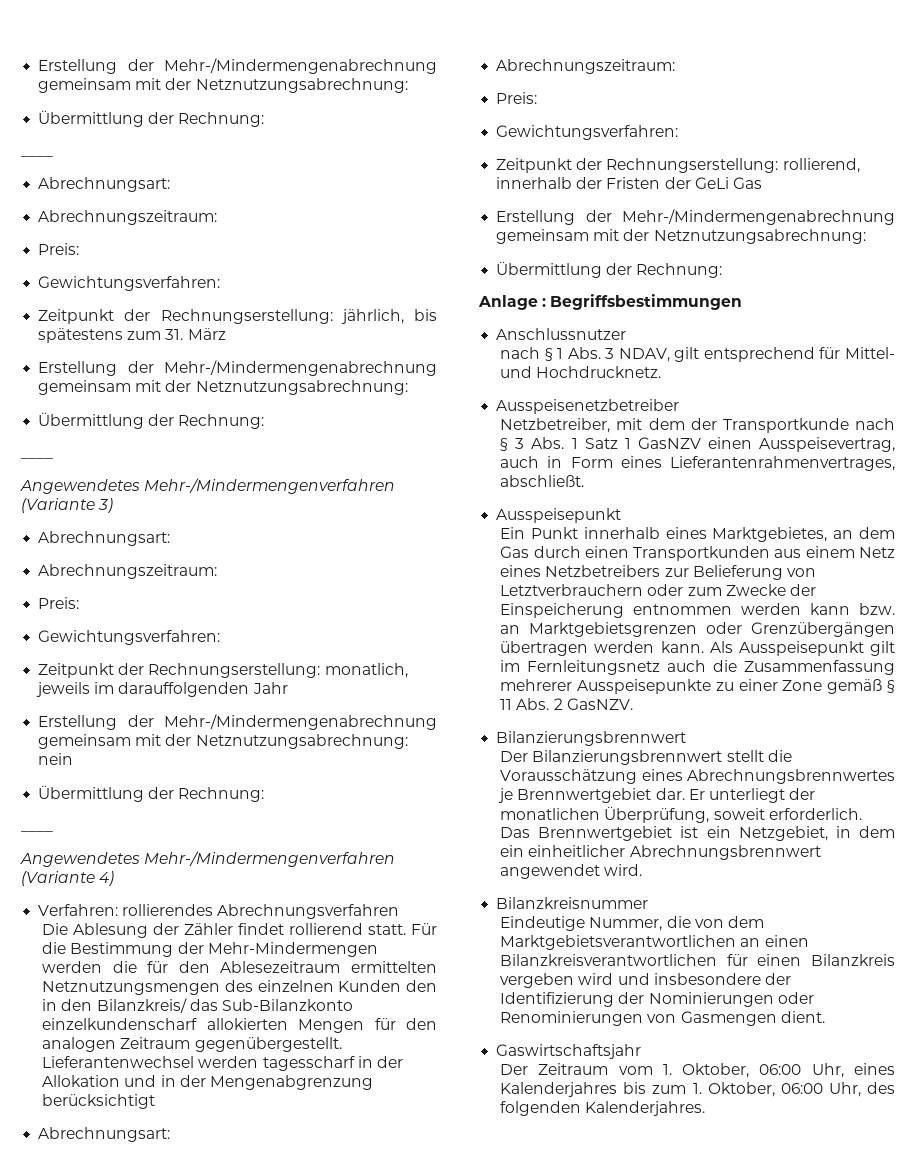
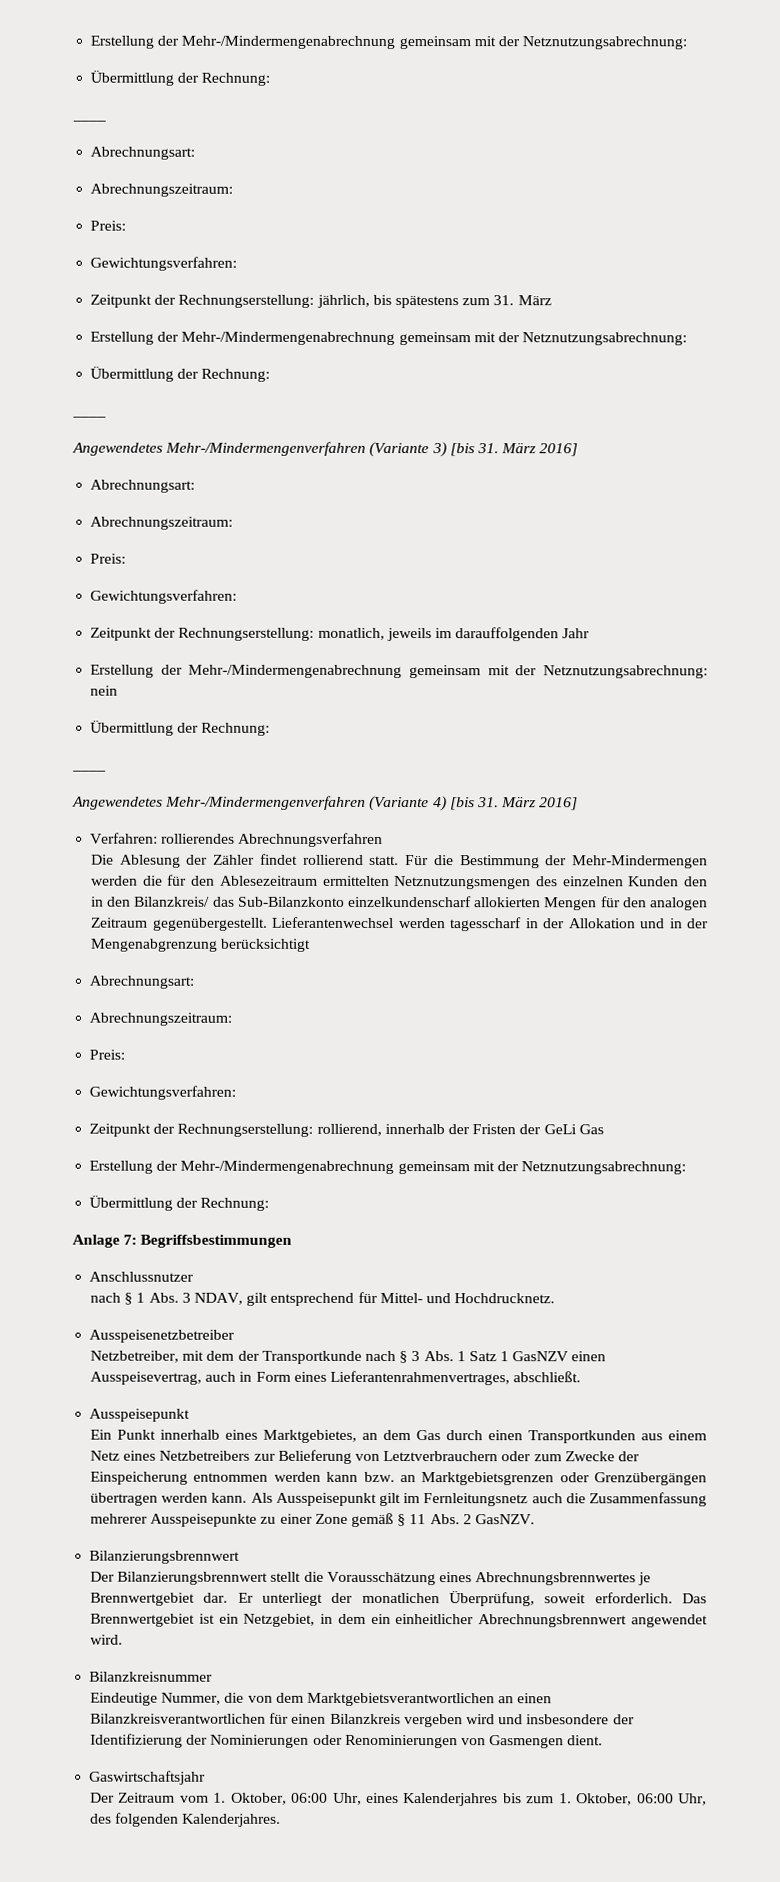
- Angewendetes Mehr-/Mindermengenverfahren (Variante 3)
+ Angewendetes Mehr-/Mindermengenverfahren (Variante 3) [bis 31. März 2016]
- Angewendetes Mehr-/Mindermengenverfahren (Variante 4)
+ Angewendetes Mehr-/Mindermengenverfahren (Variante 4) [bis 31. März 2016]
- Anlage : Begriffsbestimmungen
+ Anlage 7: Begriffsbestimmungen

